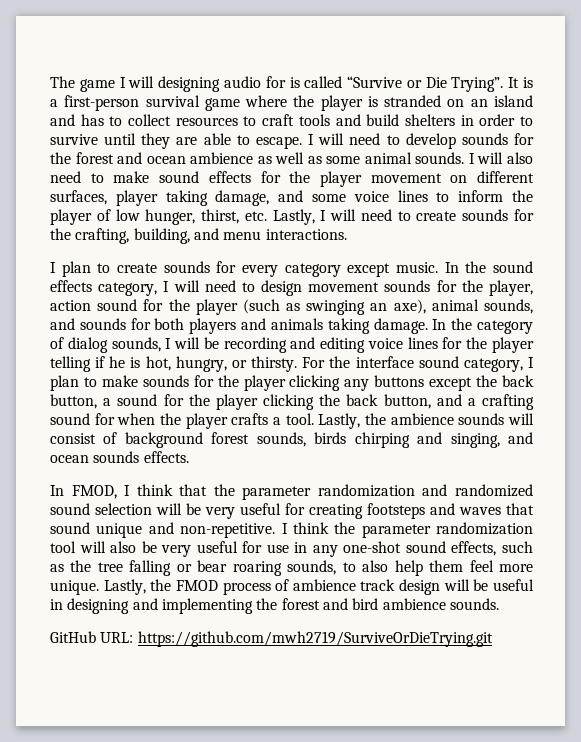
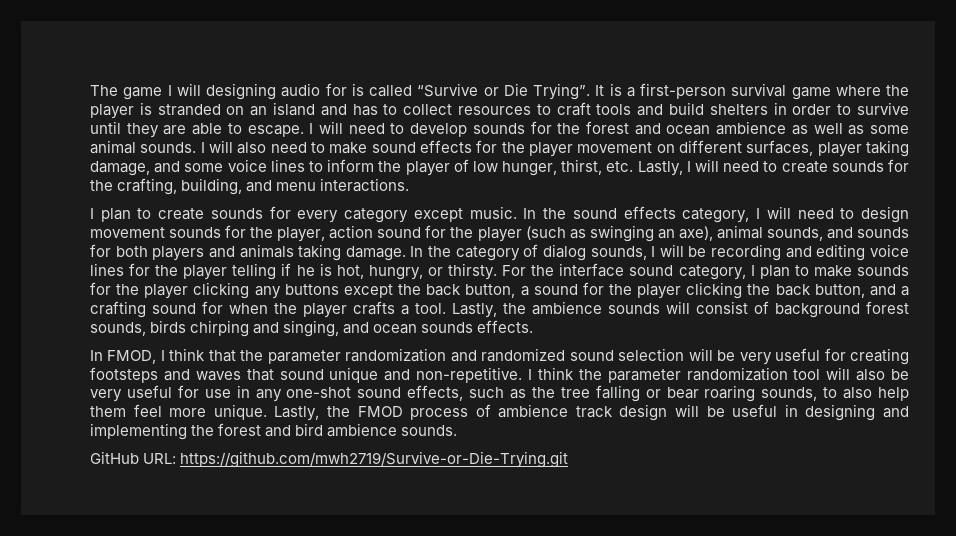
- GitHub URL: https://github.com/mwh2719/SurviveOrDieTrying.git
+ GitHub URL: https://github.com/mwh2719/Survive-or-Die-Trying.git

